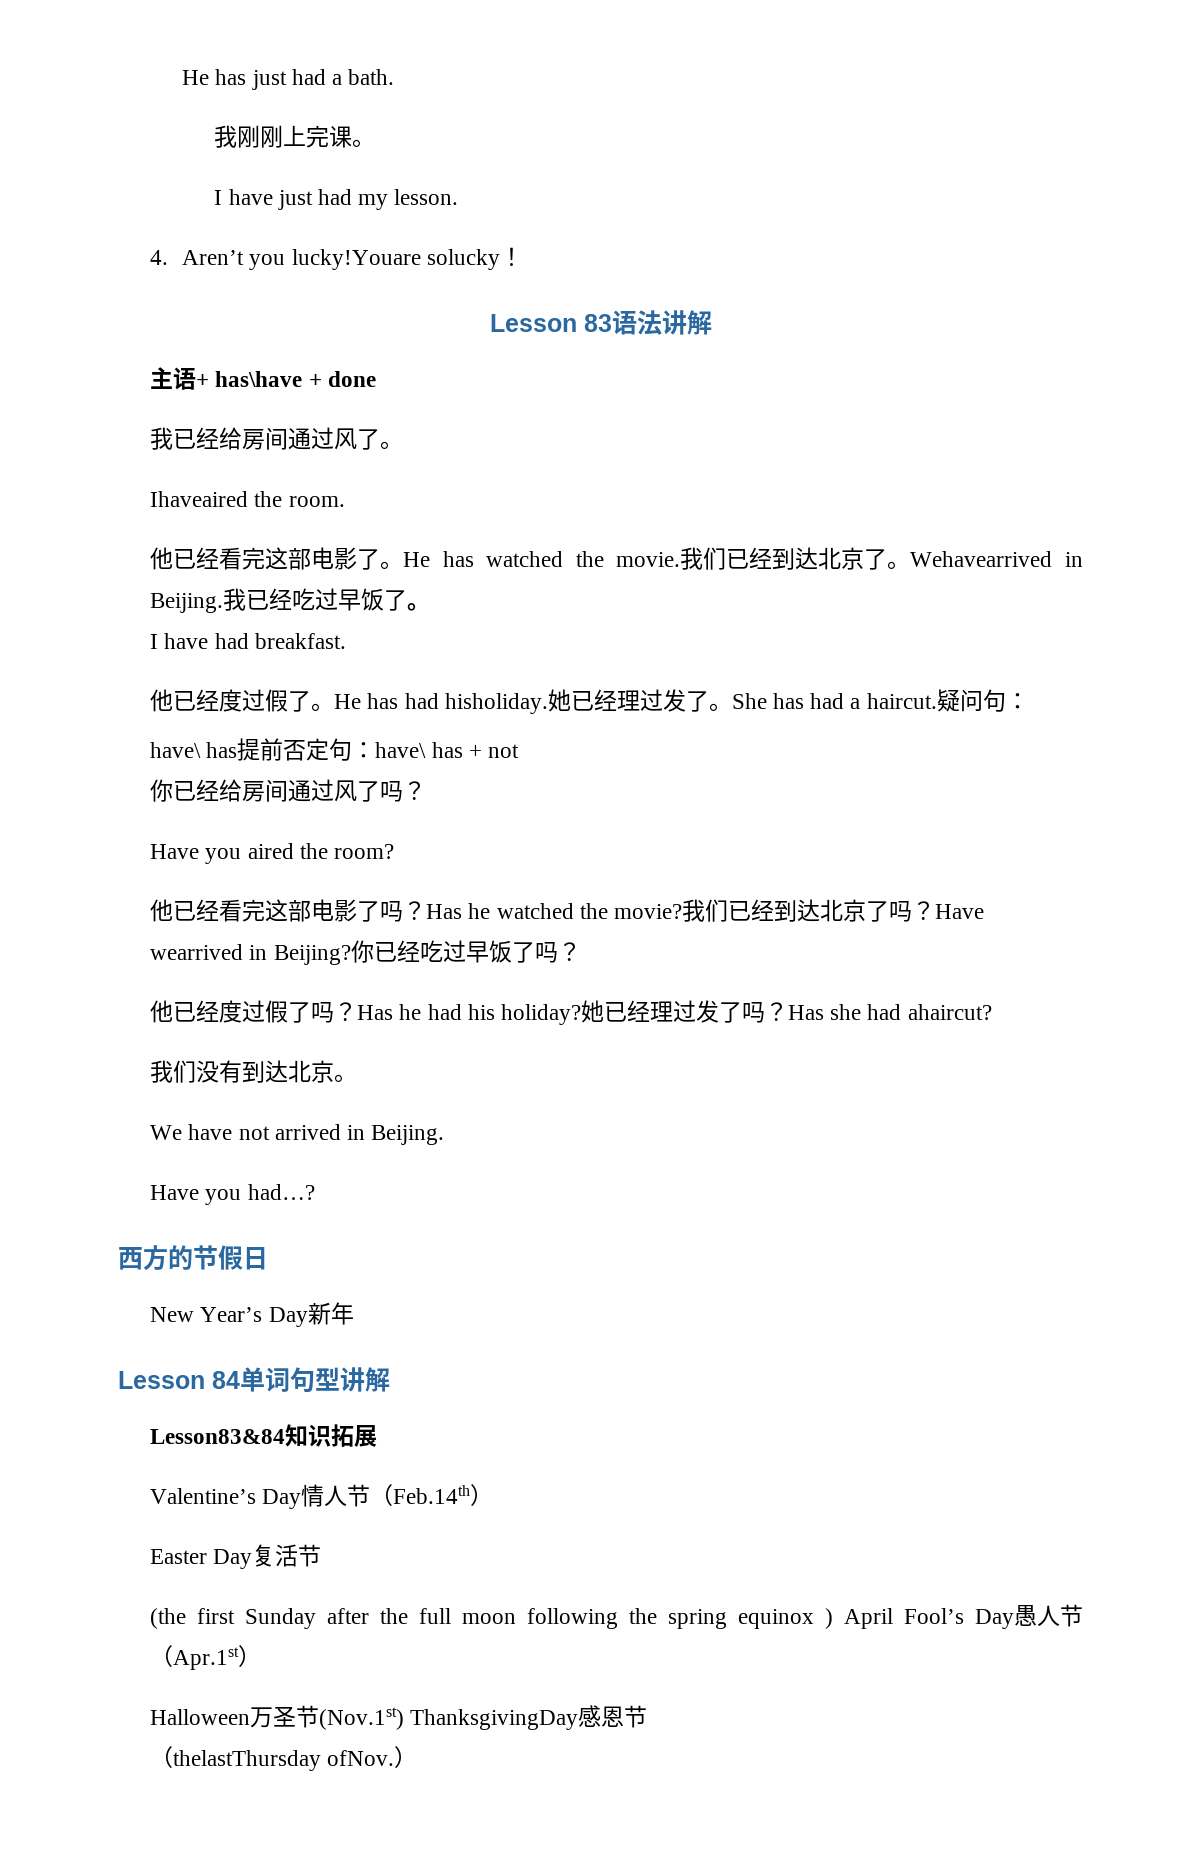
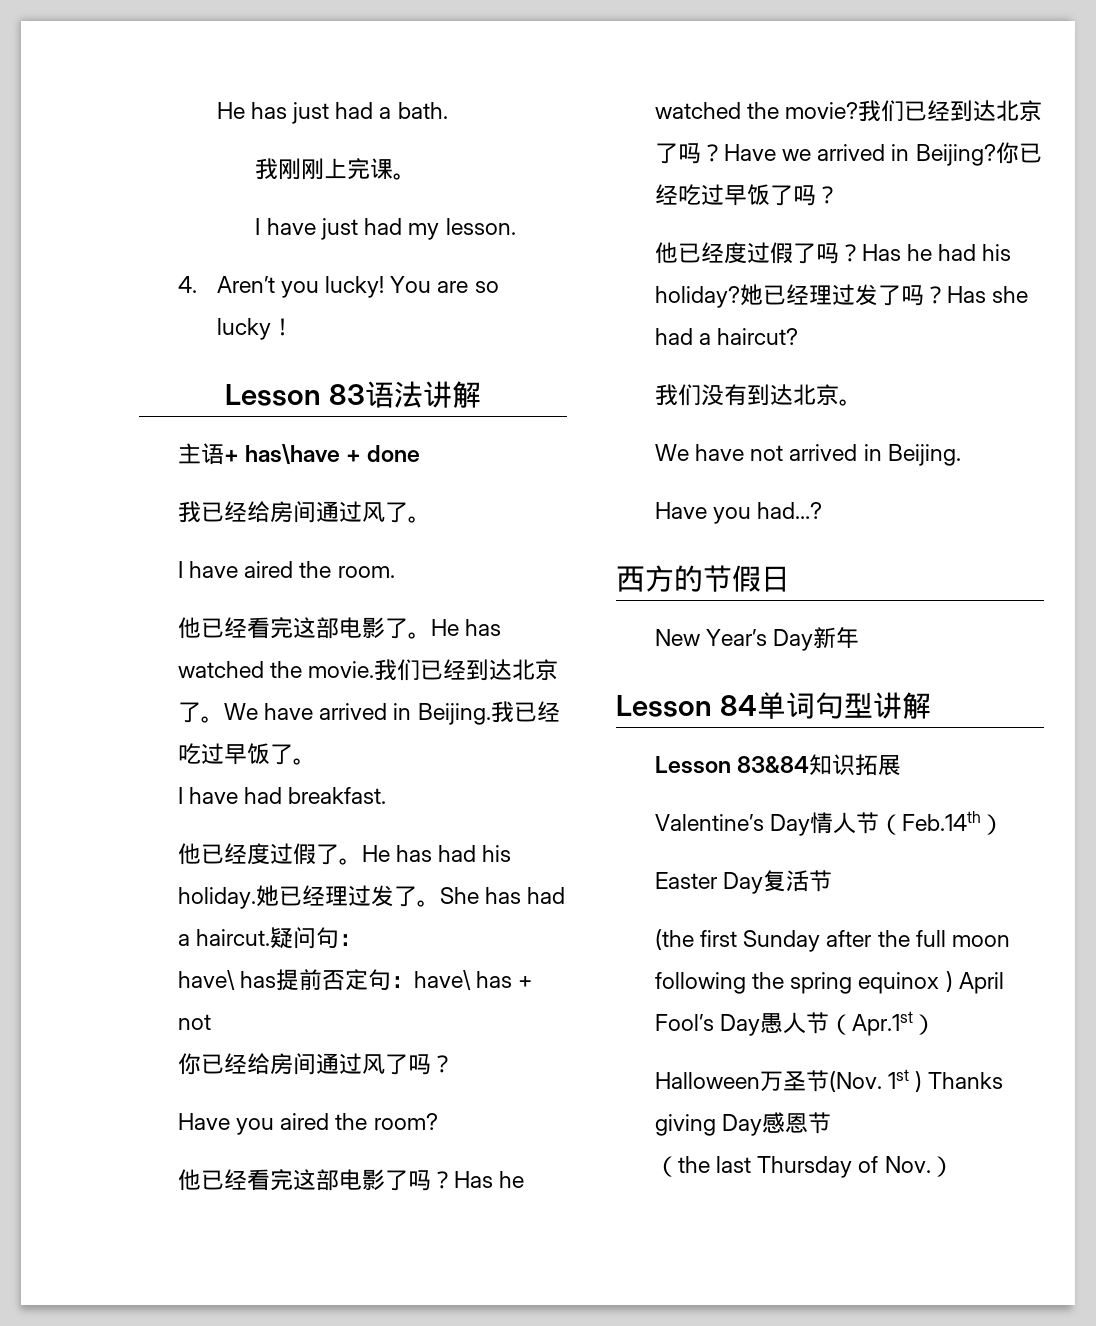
- 4. Aren’t you lucky!Youare solucky！
+ 4. Aren’t you lucky! You are so lucky！
- Ihaveaired the room.
+ I have aired the room.
- Wehavearrived in Beijing.
+ We have arrived in Beijing.
- He has had hisholiday.
+ He has had his holiday.
- Have wearrived in Beijing?
+ Have we arrived in Beijing?
- Has she had ahaircut?
+ Has she had a haircut?
- Lesson83&84知识拓展
+ Lesson 83&84知识拓展
- Halloween万圣节(Nov.1st) ThanksgivingDay感恩节
- （thelastThursday ofNov.）
+ Halloween万圣节(Nov. 1st ) Thanks giving Day感恩节
+ （the last Thursday of Nov.）

